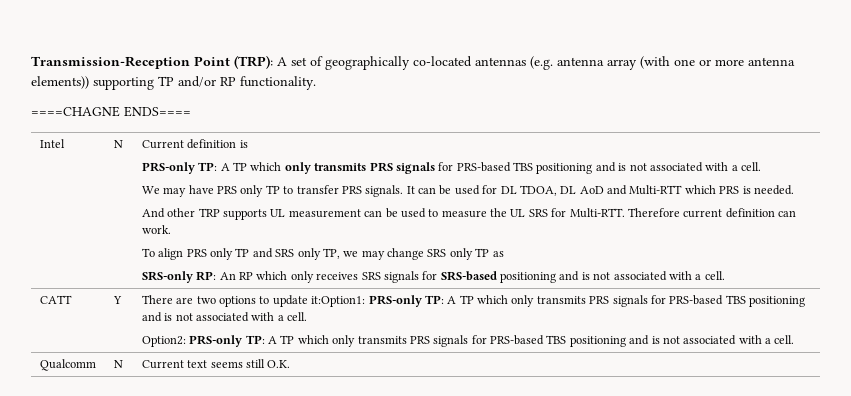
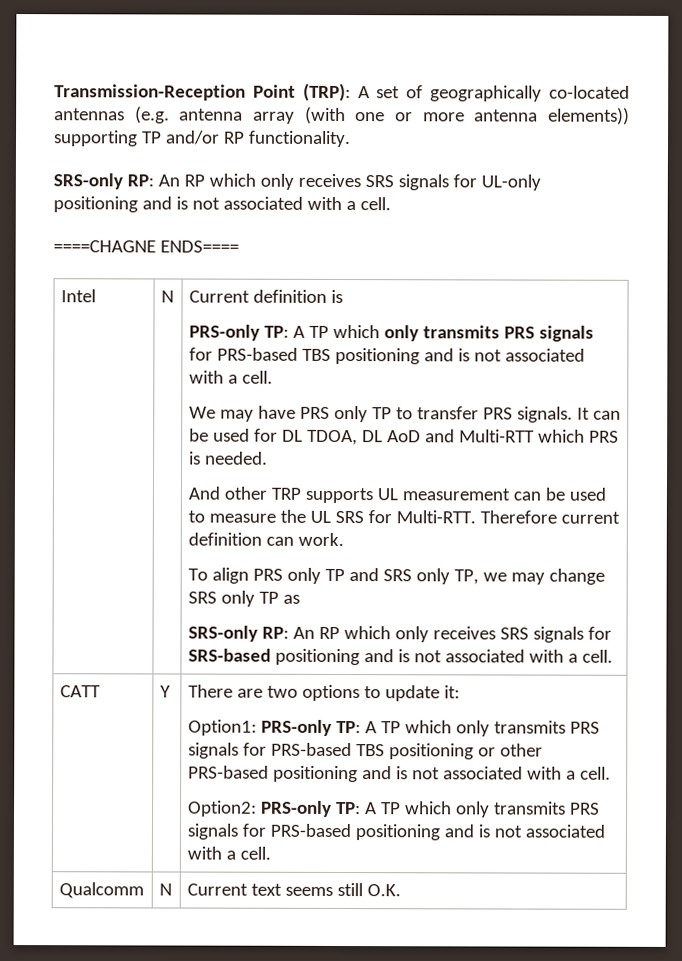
+ SRS-only RP: An RP which only receives SRS signals for UL-only positioning and is not associated with a cell.
- There are two options to update it:Option1: PRS-only TP: A TP which only transmits PRS signals for PRS-based TBS positioning and is not associated with a cell.
+ There are two options to update it:
+ Option1: PRS-only TP: A TP which only transmits PRS signals for PRS-based TBS positioning or other PRS-based positioning and is not associated with a cell.
- Option2: PRS-only TP: A TP which only transmits PRS signals for PRS-based TBS positioning and is not associated with a cell.
+ Option2: PRS-only TP: A TP which only transmits PRS signals for PRS-based positioning and is not associated with a cell.

